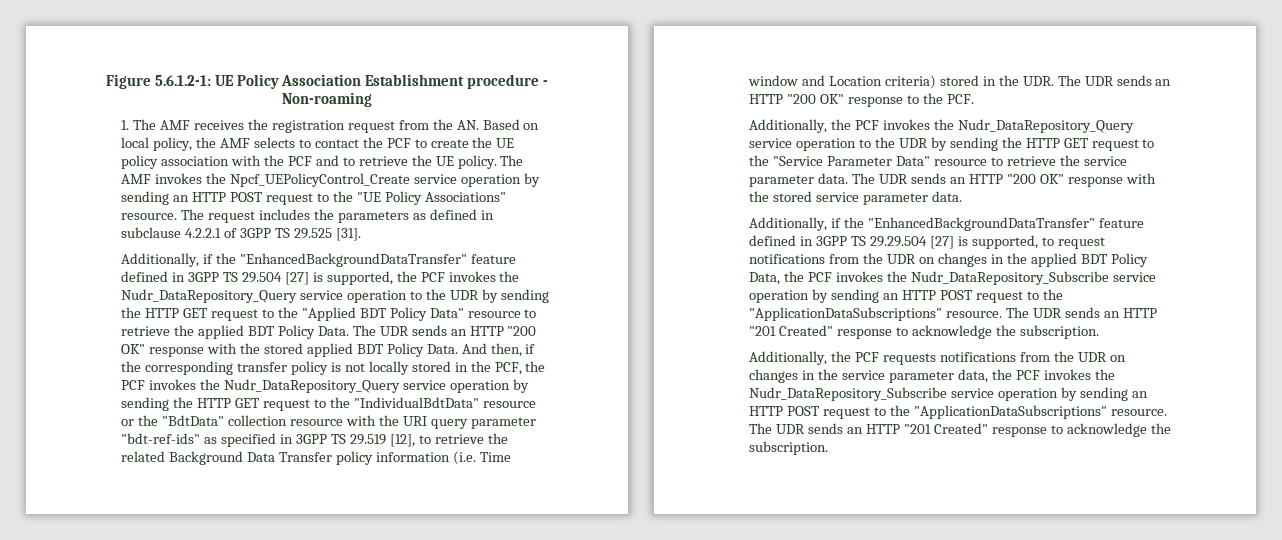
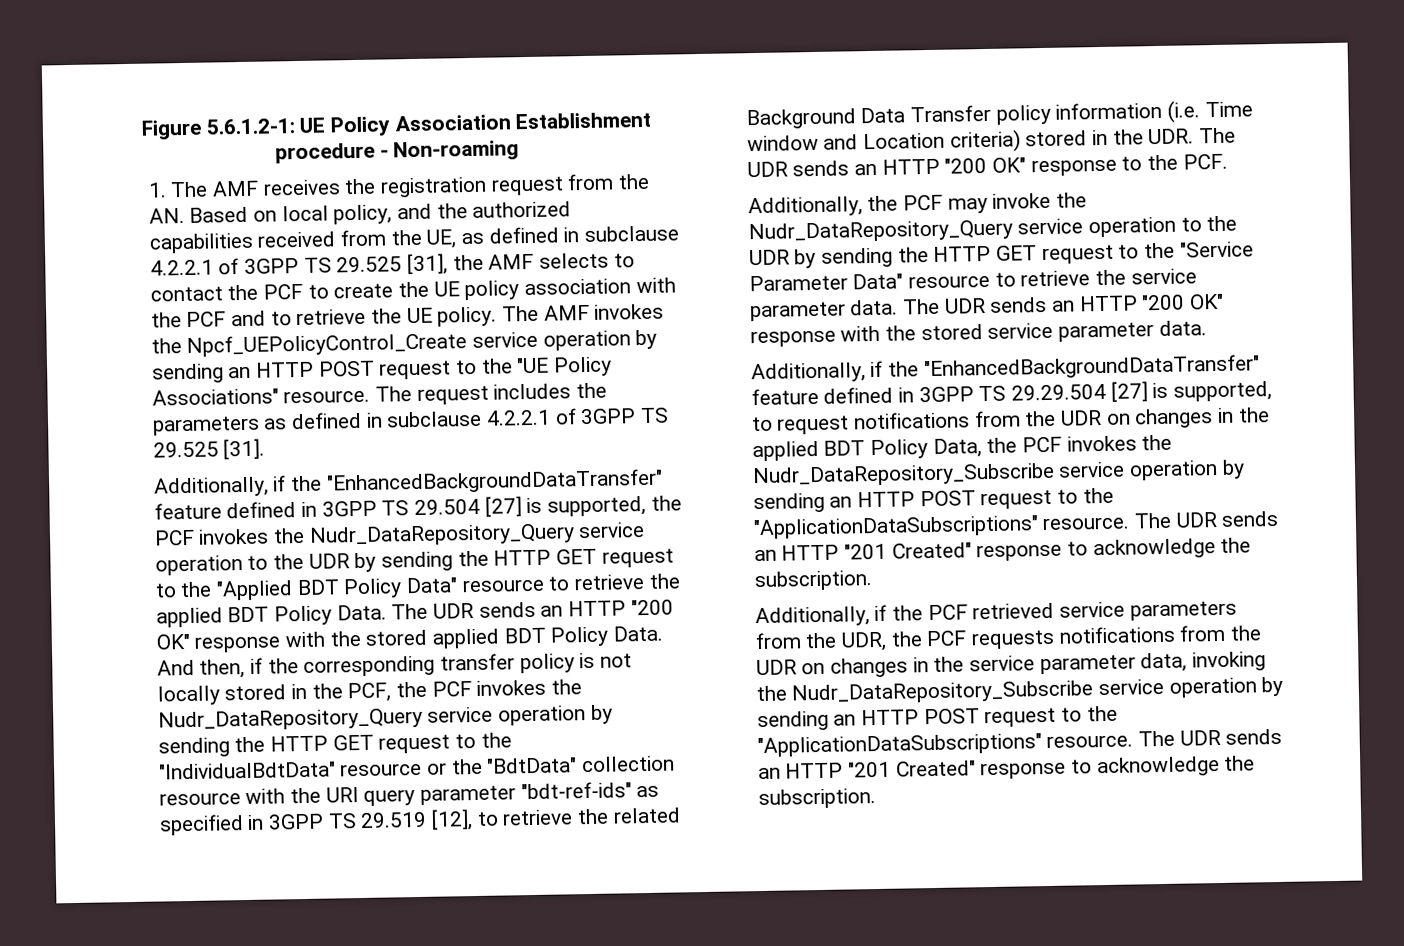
- 1. The AMF receives the registration request from the AN. Based on local policy, the AMF selects to contact the PCF to create the UE policy association with the PCF and to retrieve the UE policy.
+ 1. The AMF receives the registration request from the AN. Based on local policy, and the authorized capabilities received from the UE, as defined in subclause 4.2.2.1 of 3GPP TS 29.525 [31], the AMF selects to contact the PCF to create the UE policy association with the PCF and to retrieve the UE policy.
- Additionally, the PCF invokes the Nudr_DataRepository_Query service operation to the UDR by sending the HTTP GET request to the "Service Parameter Data" resource to retrieve the service parameter data.
+ Additionally, the PCF may invoke the Nudr_DataRepository_Query service operation to the UDR by sending the HTTP GET request to the "Service Parameter Data" resource to retrieve the service parameter data.
- Additionally, the PCF requests notifications from the UDR on changes in the service parameter data, the PCF invokes the Nudr_DataRepository_Subscribe service operation by sending an HTTP POST request to the "ApplicationDataSubscriptions" resource.
+ Additionally, if the PCF retrieved service parameters from the UDR, the PCF requests notifications from the UDR on changes in the service parameter data, invoking the Nudr_DataRepository_Subscribe service operation by sending an HTTP POST request to the "ApplicationDataSubscriptions" resource.

